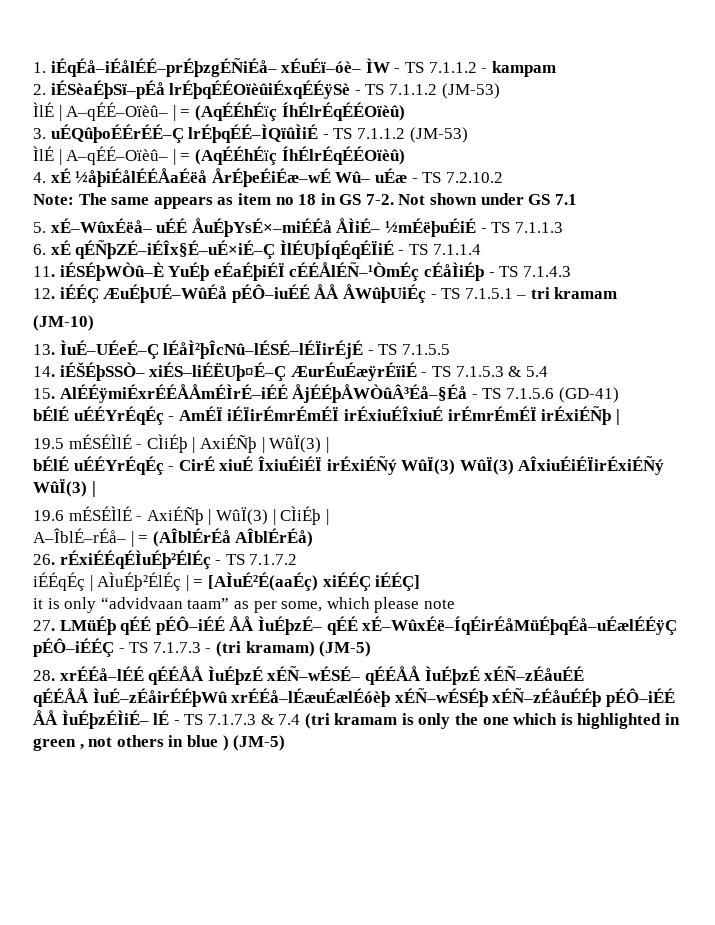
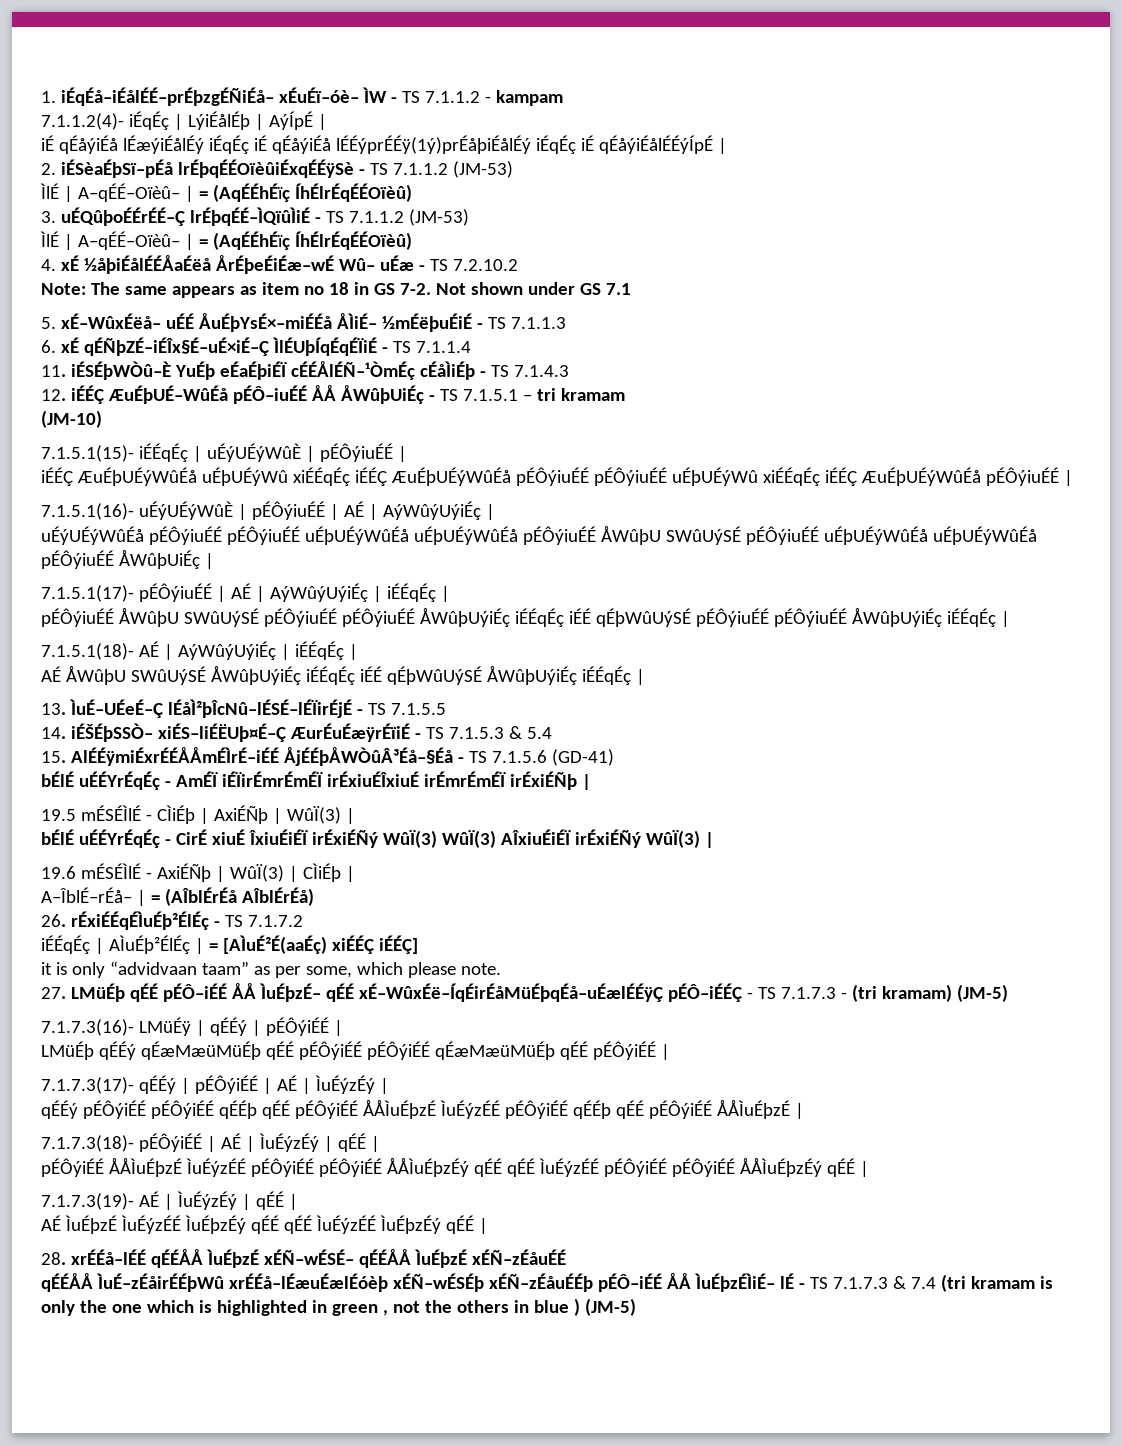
+ 7.1.1.2(4)- iÉqÉç | LýiÉålÉþ | AýÍpÉ |
+ iÉ qÉåýiÉå lÉæýiÉålÉý iÉqÉç iÉ qÉåýiÉå lÉÉýprÉÉÿ(1ý)prÉåþiÉålÉý iÉqÉç iÉ qÉåýiÉålÉÉýÍpÉ |
+ 7.1.5.1(15)- iÉÉqÉç | uÉýUÉýWûÈ | pÉÔýiuÉÉ |
+ iÉÉÇ ÆuÉþUÉýWûÉå uÉþUÉýWû xiÉÉqÉç iÉÉÇ ÆuÉþUÉýWûÉå pÉÔýiuÉÉ pÉÔýiuÉÉ uÉþUÉýWû xiÉÉqÉç iÉÉÇ ÆuÉþUÉýWûÉå pÉÔýiuÉÉ |
+ 7.1.5.1(16)- uÉýUÉýWûÈ | pÉÔýiuÉÉ | AÉ | AýWûýUýiÉç |
+ uÉýUÉýWûÉå pÉÔýiuÉÉ pÉÔýiuÉÉ uÉþUÉýWûÉå uÉþUÉýWûÉå pÉÔýiuÉÉ ÅWûþU SWûUýSÉ pÉÔýiuÉÉ uÉþUÉýWûÉå uÉþUÉýWûÉå pÉÔýiuÉÉ ÅWûþUiÉç |
+ 7.1.5.1(17)- pÉÔýiuÉÉ | AÉ | AýWûýUýiÉç | iÉÉqÉç |
+ pÉÔýiuÉÉ ÅWûþU SWûUýSÉ pÉÔýiuÉÉ pÉÔýiuÉÉ ÅWûþUýiÉç iÉÉqÉç iÉÉ qÉþWûUýSÉ pÉÔýiuÉÉ pÉÔýiuÉÉ ÅWûþUýiÉç iÉÉqÉç |
+ 7.1.5.1(18)- AÉ | AýWûýUýiÉç | iÉÉqÉç |
+ AÉ ÅWûþU SWûUýSÉ ÅWûþUýiÉç iÉÉqÉç iÉÉ qÉþWûUýSÉ ÅWûþUýiÉç iÉÉqÉç |
- bÉlÉ uÉÉYrÉqÉç - CirÉ xiuÉ ÎxiuÉiÉÏ irÉxiÉÑý WûÏ(3) WûÏ(3) AÎxiuÉiÉÏirÉxiÉÑý WûÏ(3) |
+ bÉlÉ uÉÉYrÉqÉç - CirÉ xiuÉ ÎxiuÉiÉÏ irÉxiÉÑý WûÏ(3) WûÏ(3) AÎxiuÉiÉÏ irÉxiÉÑý WûÏ(3) |
- it is only “advidvaan taam” as per some, which please note
+ it is only “advidvaan taam” as per some, which please note.
+ 7.1.7.3(16)- LMüÉÿ | qÉÉý | pÉÔýiÉÉ |
+ LMüÉþ qÉÉý qÉæMæüMüÉþ qÉÉ pÉÔýiÉÉ pÉÔýiÉÉ qÉæMæüMüÉþ qÉÉ pÉÔýiÉÉ |
+ 7.1.7.3(17)- qÉÉý | pÉÔýiÉÉ | AÉ | ÌuÉýzÉý |
+ qÉÉý pÉÔýiÉÉ pÉÔýiÉÉ qÉÉþ qÉÉ pÉÔýiÉÉ ÅÅÌuÉþzÉ ÌuÉýzÉÉ pÉÔýiÉÉ qÉÉþ qÉÉ pÉÔýiÉÉ ÅÅÌuÉþzÉ |
+ 7.1.7.3(18)- pÉÔýiÉÉ | AÉ | ÌuÉýzÉý | qÉÉ |
+ pÉÔýiÉÉ ÅÅÌuÉþzÉ ÌuÉýzÉÉ pÉÔýiÉÉ pÉÔýiÉÉ ÅÅÌuÉþzÉý qÉÉ qÉÉ ÌuÉýzÉÉ pÉÔýiÉÉ pÉÔýiÉÉ ÅÅÌuÉþzÉý qÉÉ |
+ 7.1.7.3(19)- AÉ | ÌuÉýzÉý | qÉÉ |
+ AÉ ÌuÉþzÉ ÌuÉýzÉÉ ÌuÉþzÉý qÉÉ qÉÉ ÌuÉýzÉÉ ÌuÉþzÉý qÉÉ |
- qÉÉÅÅ ÌuÉ–zÉåirÉÉþWû xrÉÉå–lÉæuÉælÉóèþ xÉÑ–wÉSÉþ xÉÑ–zÉåuÉÉþ pÉÔ–iÉÉ ÅÅ ÌuÉþzÉÌiÉ– lÉ - TS 7.1.7.3 & 7.4 (tri kramam is only the one which is highlighted in green , not others in blue ) (JM-5)
+ qÉÉÅÅ ÌuÉ–zÉåirÉÉþWû xrÉÉå–lÉæuÉælÉóèþ xÉÑ–wÉSÉþ xÉÑ–zÉåuÉÉþ pÉÔ–iÉÉ ÅÅ ÌuÉþzÉÌiÉ– lÉ - TS 7.1.7.3 & 7.4 (tri kramam is only the one which is highlighted in green , not the others in blue ) (JM-5)

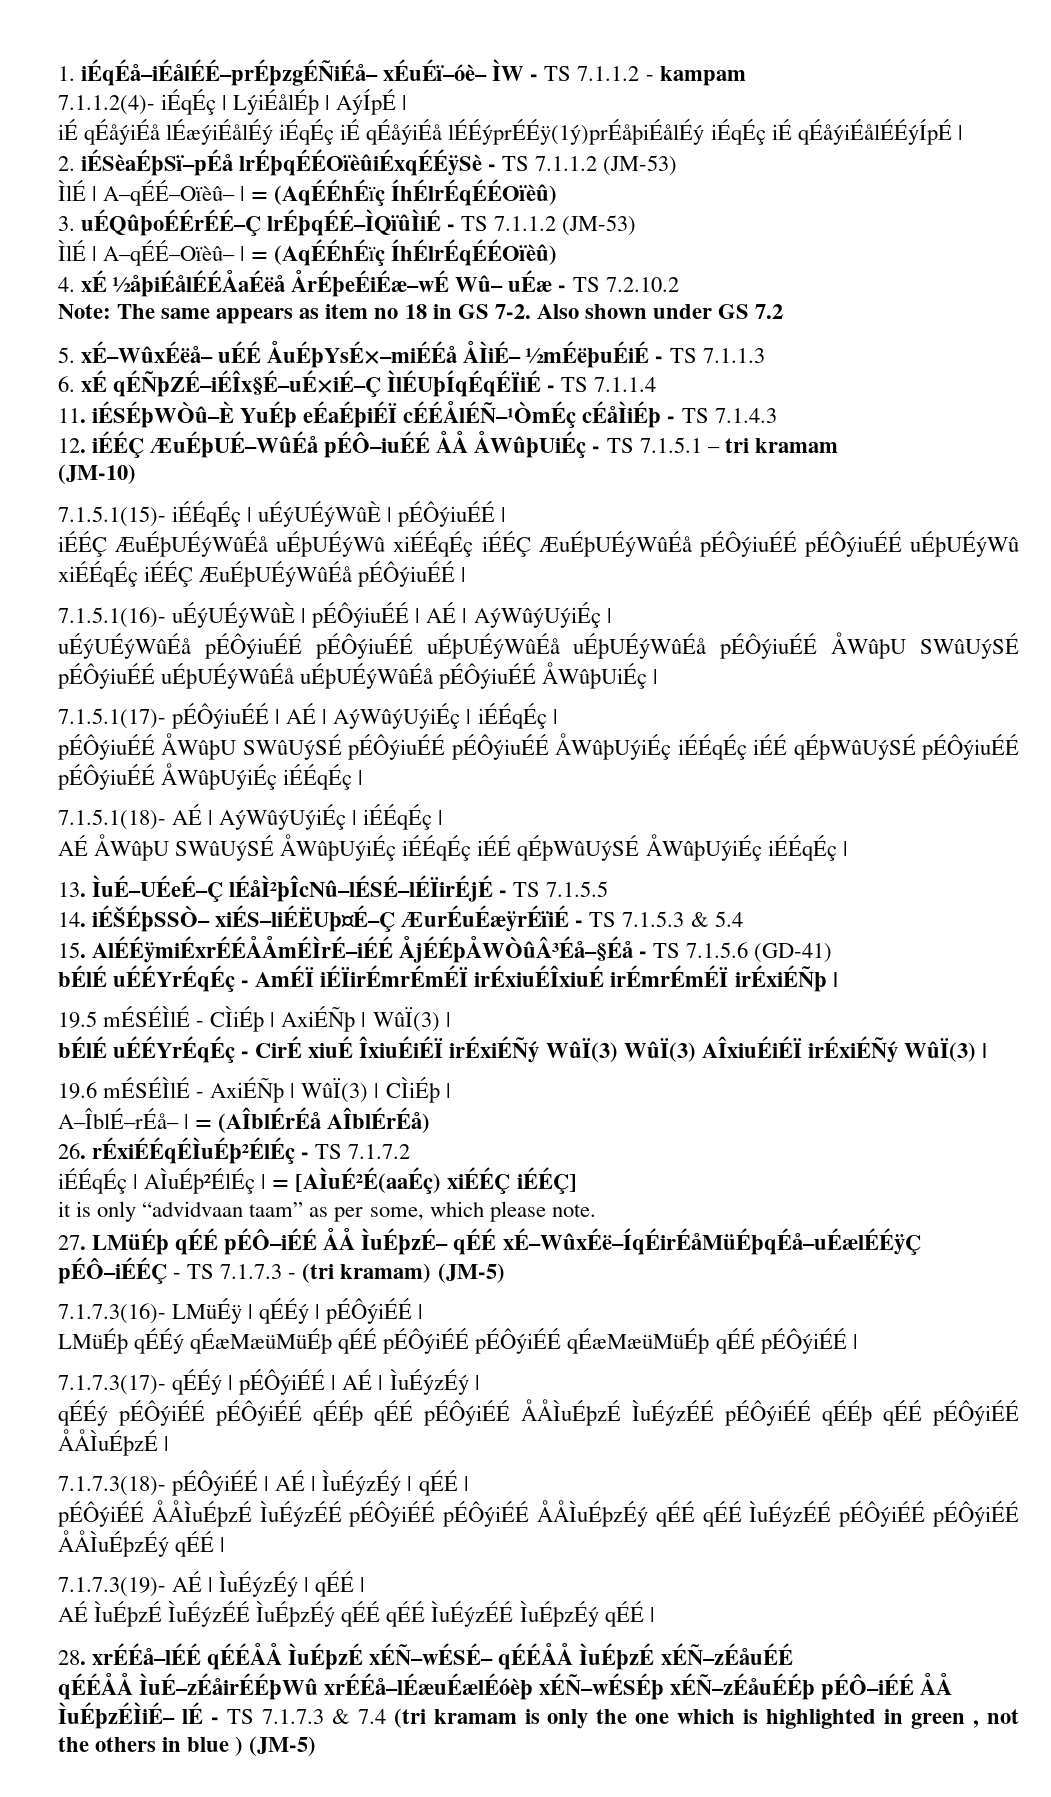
- Not shown under GS 7.1
+ Also shown under GS 7.2

